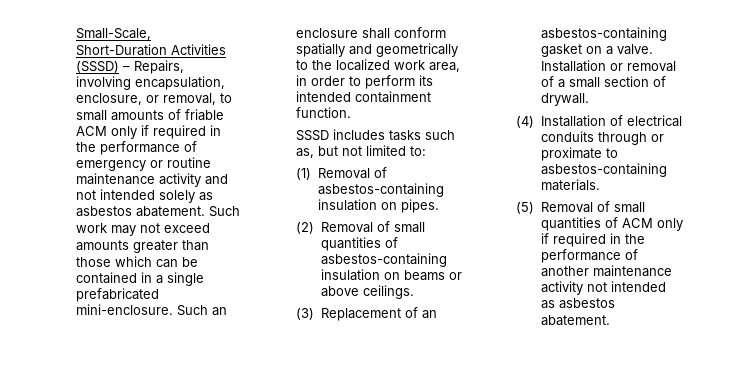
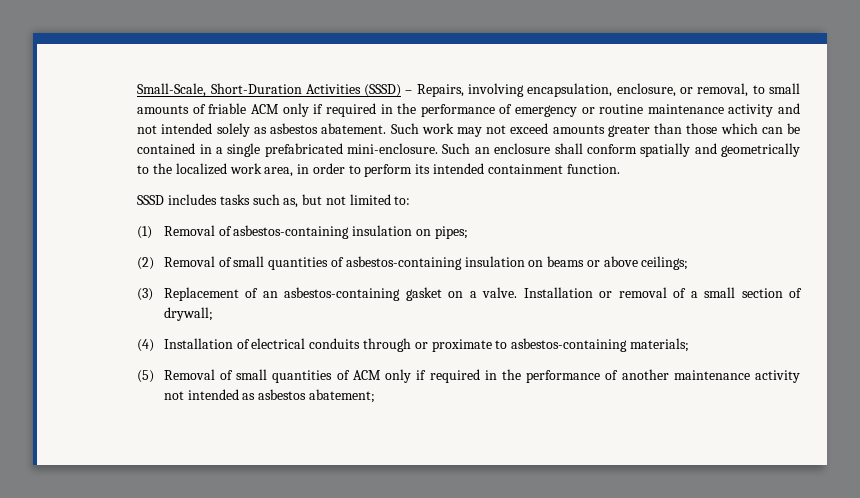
- (1) Removal of asbestos-containing insulation on pipes.
+ (1) Removal of asbestos-containing insulation on pipes;
- (2) Removal of small quantities of asbestos-containing insulation on beams or above ceilings.
+ (2) Removal of small quantities of asbestos-containing insulation on beams or above ceilings;
- Installation or removal of a small section of drywall.
+ Installation or removal of a small section of drywall;
- (4) Installation of electrical conduits through or proximate to asbestos-containing materials.
+ (4) Installation of electrical conduits through or proximate to asbestos-containing materials;
- (5) Removal of small quantities of ACM only if required in the performance of another maintenance activity not intended as asbestos abatement.
+ (5) Removal of small quantities of ACM only if required in the performance of another maintenance activity not intended as asbestos abatement;

